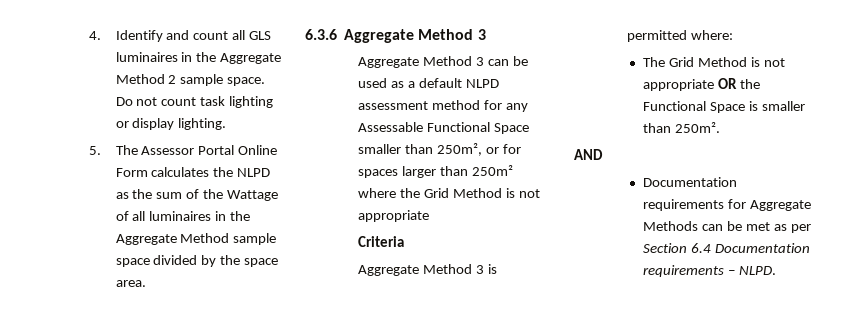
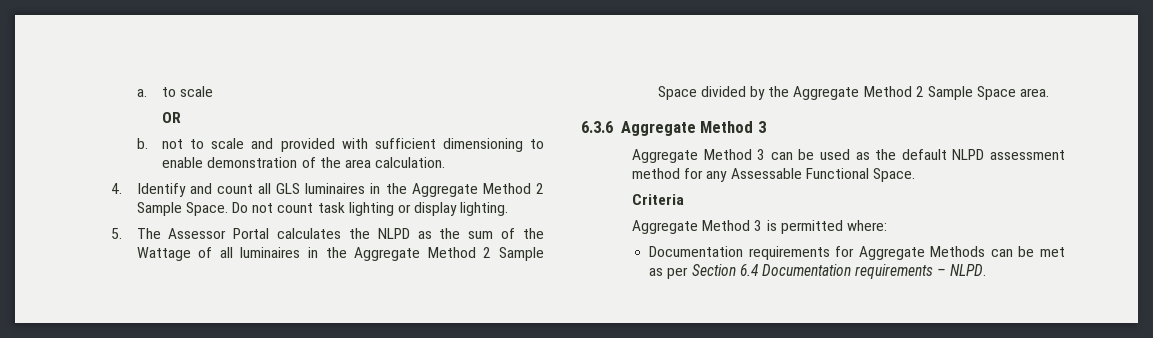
+ a. to scale
+ OR
+ b. not to scale and provided with sufficient dimensioning to enable demonstration of the area calculation.
- 4. Identify and count all GLS luminaires in the Aggregate Method 2 sample space.
+ 4. Identify and count all GLS luminaires in the Aggregate Method 2 Sample Space.
- 5. The Assessor Portal Online Form calculates the NLPD as the sum of the Wattage of all luminaires in the Aggregate Method sample space divided by the space area.
+ 5. The Assessor Portal calculates the NLPD as the sum of the Wattage of all luminaires in the Aggregate Method 2 Sample Space divided by the Aggregate Method 2 Sample Space area.
- Aggregate Method 3 can be used as a default NLPD assessment method for any Assessable Functional Space smaller than 250m², or for spaces larger than 250m² where the Grid Method is not appropriate
+ Aggregate Method 3 can be used as the default NLPD assessment method for any Assessable Functional Space.
- The Grid Method is not appropriate OR the Functional Space is smaller than 250m².
- AND

